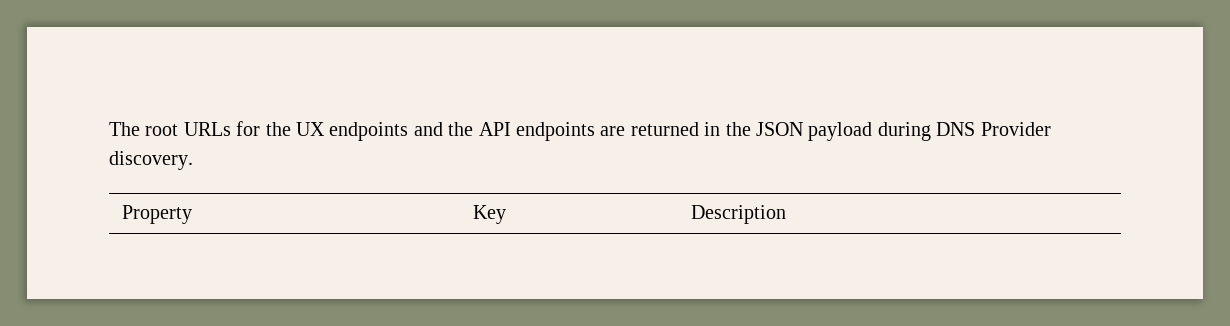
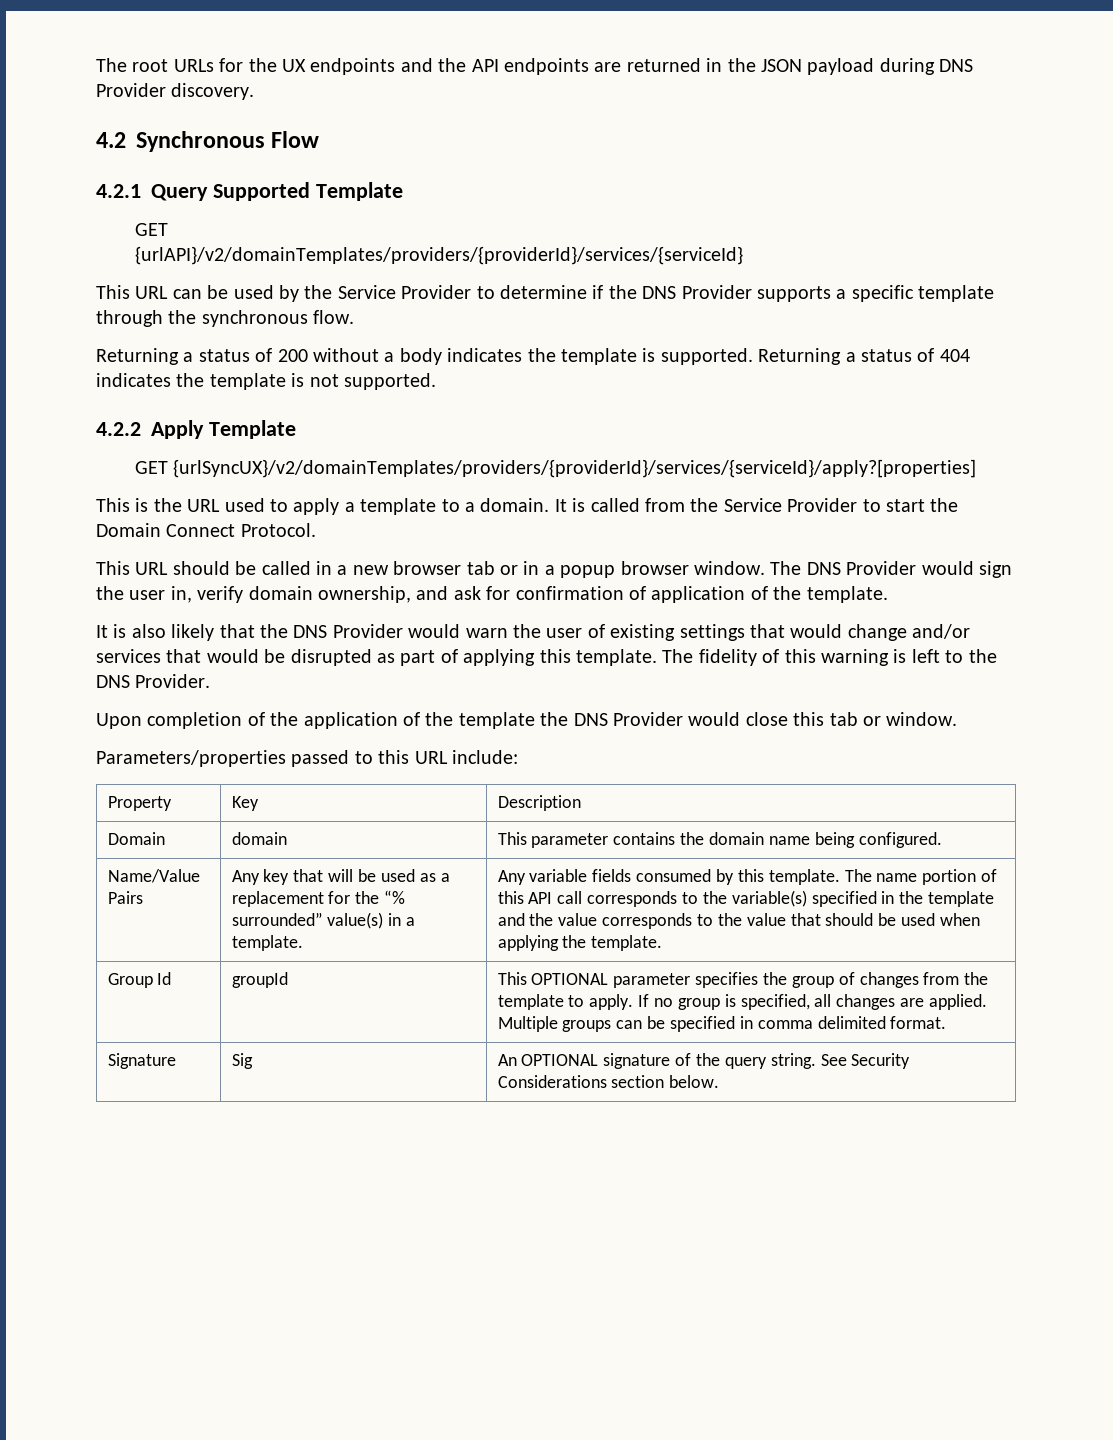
+ 4.2 Synchronous Flow
+ 4.2.1 Query Supported Template
+ GET
+ {urlAPI}/v2/domainTemplates/providers/{providerId}/services/{serviceId}
+ This URL can be used by the Service Provider to determine if the DNS Provider supports a specific template through the synchronous flow.
+ Returning a status of 200 without a body indicates the template is supported. Returning a status of 404 indicates the template is not supported.
+ 4.2.2 Apply Template
+ GET {urlSyncUX}/v2/domainTemplates/providers/{providerId}/services/{serviceId}/apply?[properties]
+ This is the URL used to apply a template to a domain. It is called from the Service Provider to start the Domain Connect Protocol.
+ This URL should be called in a new browser tab or in a popup browser window. The DNS Provider would sign the user in, verify domain ownership, and ask for confirmation of application of the template.
+ It is also likely that the DNS Provider would warn the user of existing settings that would change and/or services that would be disrupted as part of applying this template. The fidelity of this warning is left to the DNS Provider.
+ Upon completion of the application of the template the DNS Provider would close this tab or window.
+ Parameters/properties passed to this URL include:
  Property | Key | Description
+ Domain | domain | This parameter contains the domain name being configured.
+ Name/Value Pairs | Any key that will be used as a replacement for the “% surrounded” value(s) in a template. | Any variable fields consumed by this template. The name portion of this API call corresponds to the variable(s) specified in the template and the value corresponds to the value that should be used when applying the template.
+ Group Id | groupId | This OPTIONAL parameter specifies the group of changes from the template to apply. If no group is specified, all changes are applied. Multiple groups can be specified in comma delimited format.
+ Signature | Sig | An OPTIONAL signature of the query string. See Security Considerations section below.

